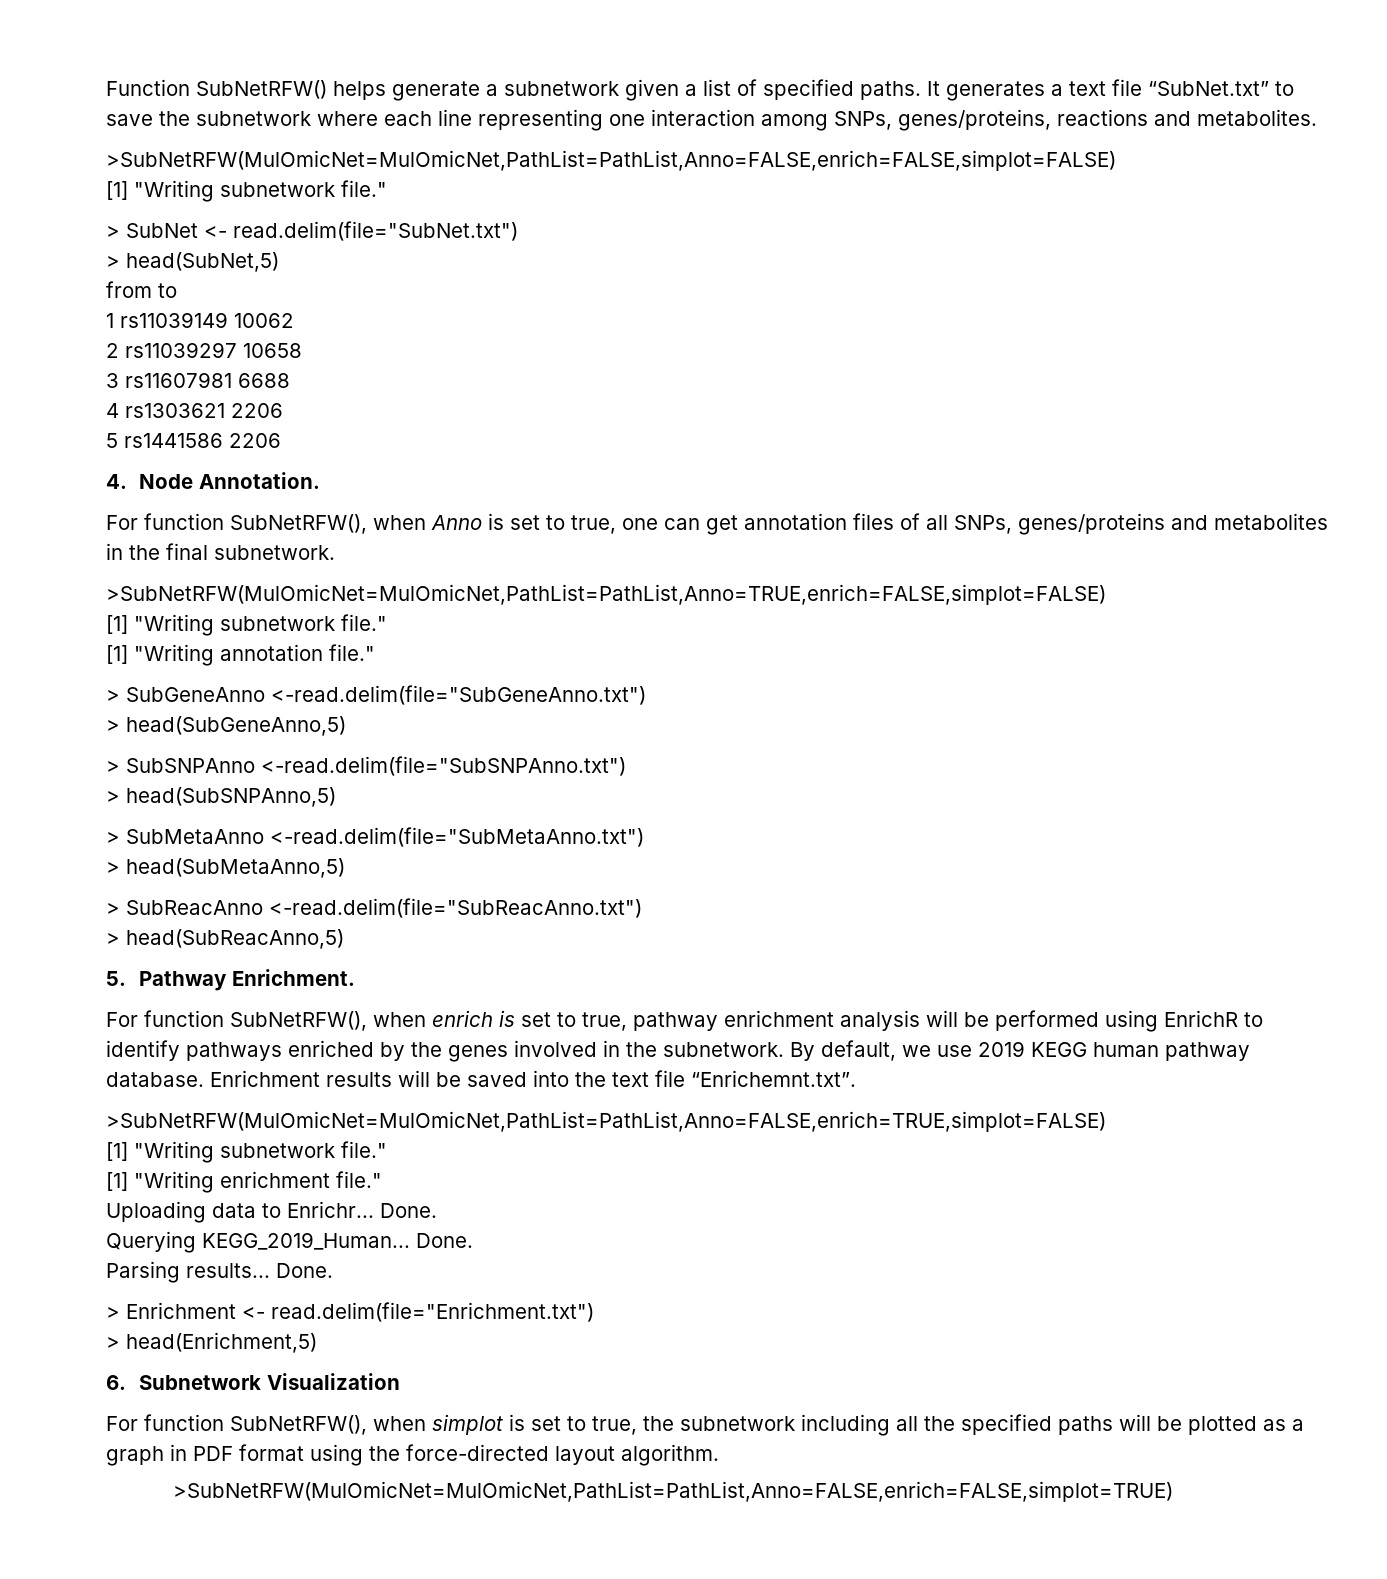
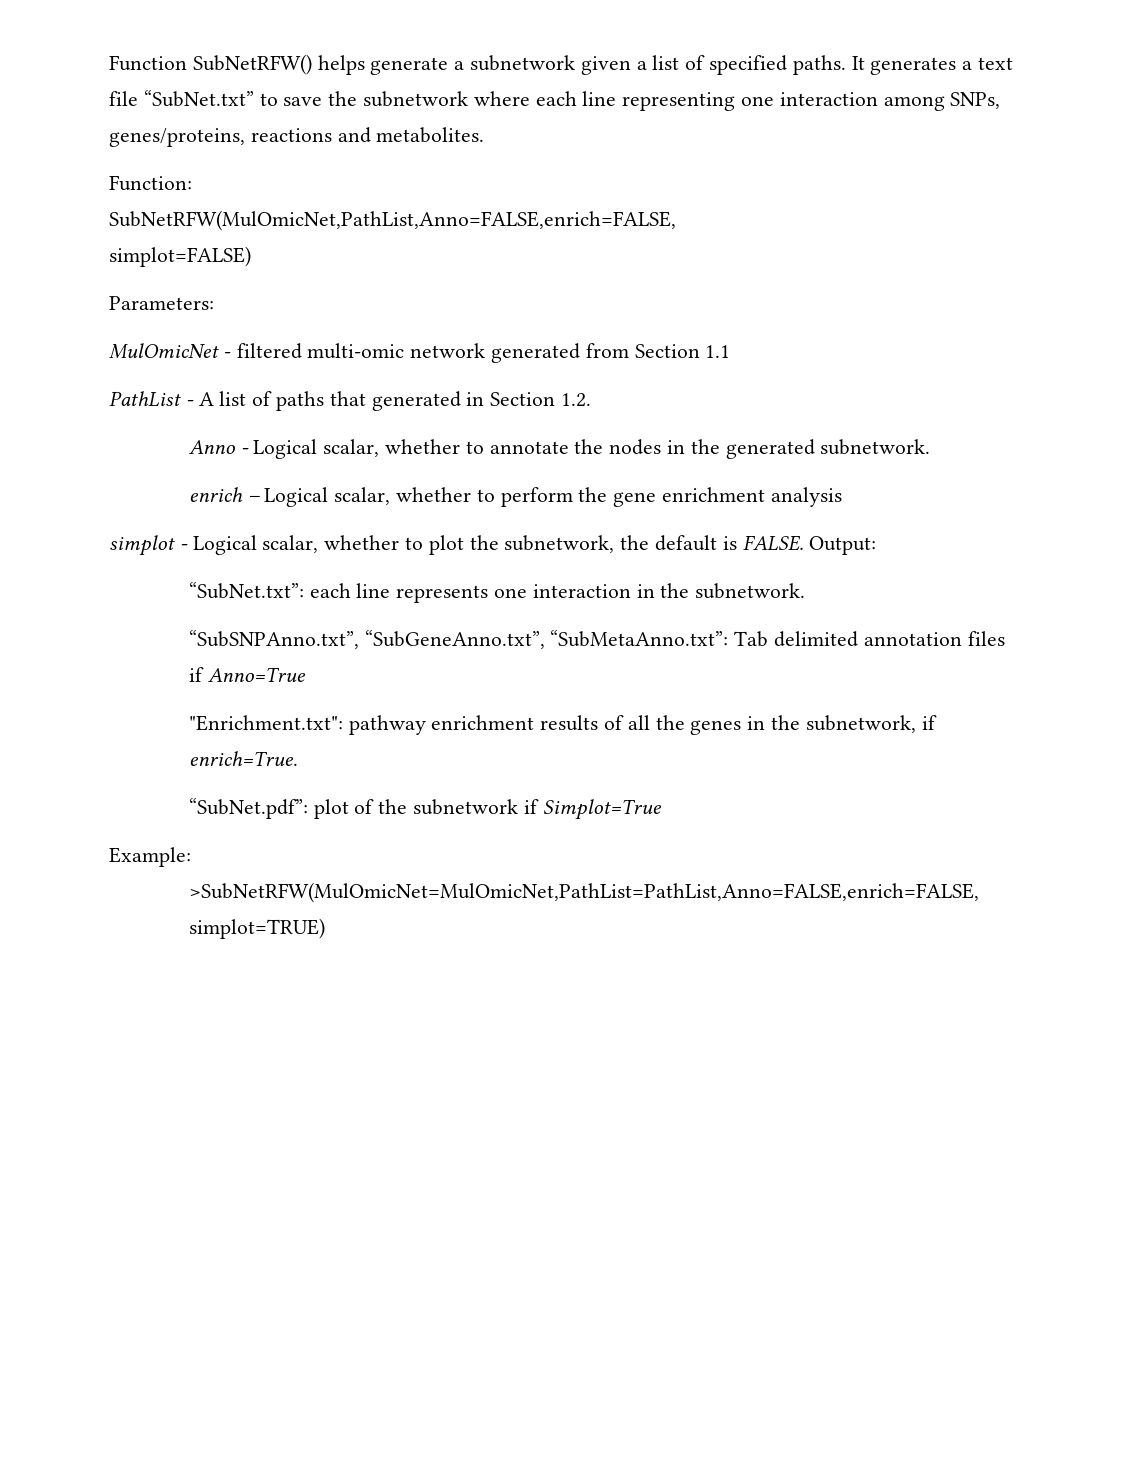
- >SubNetRFW(MulOmicNet=MulOmicNet,PathList=PathList,Anno=FALSE,enrich=FALSE,simplot=FALSE)
- [1] "Writing subnetwork file."
- > SubNet <- read.delim(file="SubNet.txt")
- > head(SubNet,5)
- from to
- 1 rs11039149 10062
- 2 rs11039297 10658
- 3 rs11607981 6688
- 4 rs1303621 2206
- 5 rs1441586 2206
- 4. Node Annotation.
- For function SubNetRFW(), when Anno is set to true, one can get annotation files of all SNPs, genes/proteins and metabolites in the final subnetwork.
- >SubNetRFW(MulOmicNet=MulOmicNet,PathList=PathList,Anno=TRUE,enrich=FALSE,simplot=FALSE)
- [1] "Writing subnetwork file."
- [1] "Writing annotation file."
- > SubGeneAnno <-read.delim(file="SubGeneAnno.txt")
- > head(SubGeneAnno,5)
- > SubSNPAnno <-read.delim(file="SubSNPAnno.txt")
- > head(SubSNPAnno,5)
- > SubMetaAnno <-read.delim(file="SubMetaAnno.txt")
- > head(SubMetaAnno,5)
- > SubReacAnno <-read.delim(file="SubReacAnno.txt")
- > head(SubReacAnno,5)
- 5. Pathway Enrichment.
- For function SubNetRFW(), when enrich is set to true, pathway enrichment analysis will be performed using EnrichR to identify pathways enriched by the genes involved in the subnetwork. By default, we use 2019 KEGG human pathway database. Enrichment results will be saved into the text file “Enrichemnt.txt”.
- >SubNetRFW(MulOmicNet=MulOmicNet,PathList=PathList,Anno=FALSE,enrich=TRUE,simplot=FALSE)
- [1] "Writing subnetwork file."
- [1] "Writing enrichment file."
- Uploading data to Enrichr... Done.
- Querying KEGG_2019_Human... Done.
- Parsing results... Done.
- > Enrichment <- read.delim(file="Enrichment.txt")
- > head(Enrichment,5)
- 6. Subnetwork Visualization
- For function SubNetRFW(), when simplot is set to true, the subnetwork including all the specified paths will be plotted as a graph in PDF format using the force-directed layout algorithm.
+ Function:
+ SubNetRFW(MulOmicNet,PathList,Anno=FALSE,enrich=FALSE,
+ simplot=FALSE)
+ Parameters:
+ MulOmicNet - filtered multi-omic network generated from Section 1.1
+ PathList - A list of paths that generated in Section 1.2.
+ Anno - Logical scalar, whether to annotate the nodes in the generated subnetwork.
+ enrich – Logical scalar, whether to perform the gene enrichment analysis
+ simplot - Logical scalar, whether to plot the subnetwork, the default is FALSE. Output:
+ “SubNet.txt”: each line represents one interaction in the subnetwork.
+ “SubSNPAnno.txt”, “SubGeneAnno.txt”, “SubMetaAnno.txt”: Tab delimited annotation files if Anno=True
+ "Enrichment.txt": pathway enrichment results of all the genes in the subnetwork, if enrich=True.
+ “SubNet.pdf”: plot of the subnetwork if Simplot=True
+ Example:

